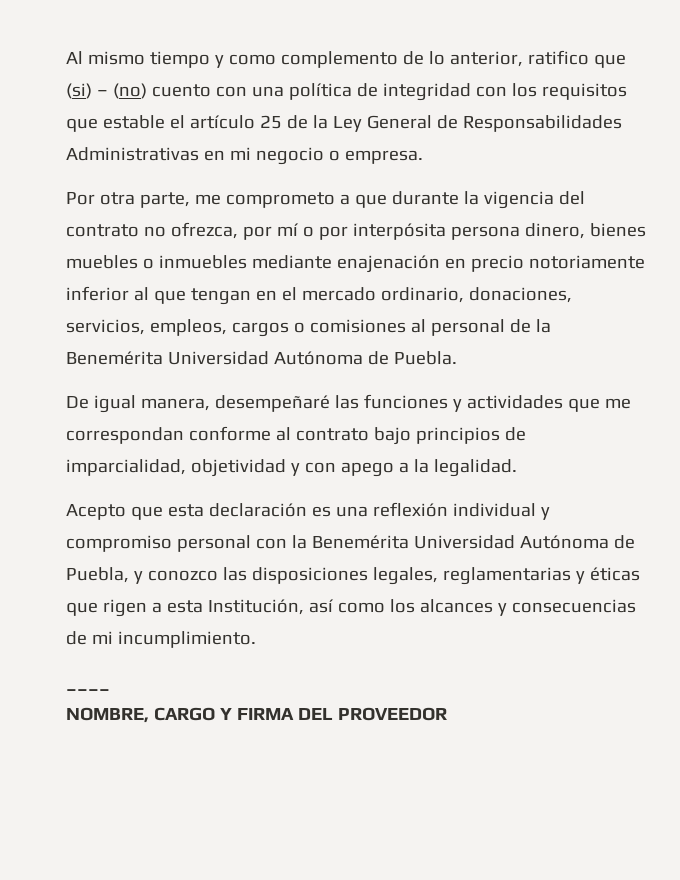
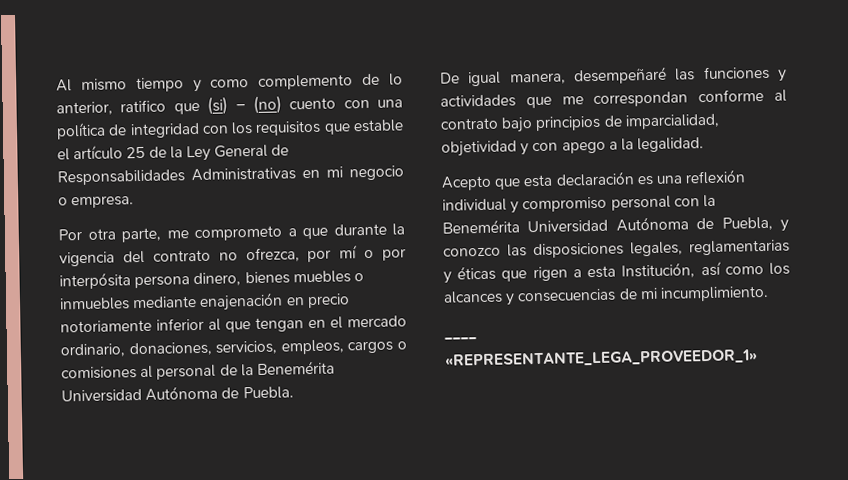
- NOMBRE, CARGO Y FIRMA DEL PROVEEDOR
+ «REPRESENTANTE_LEGA_PROVEEDOR_1»

